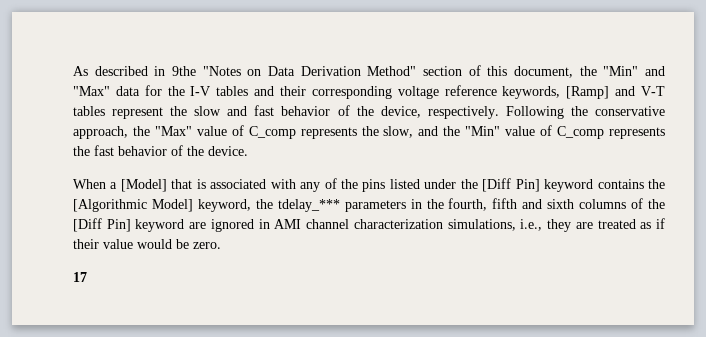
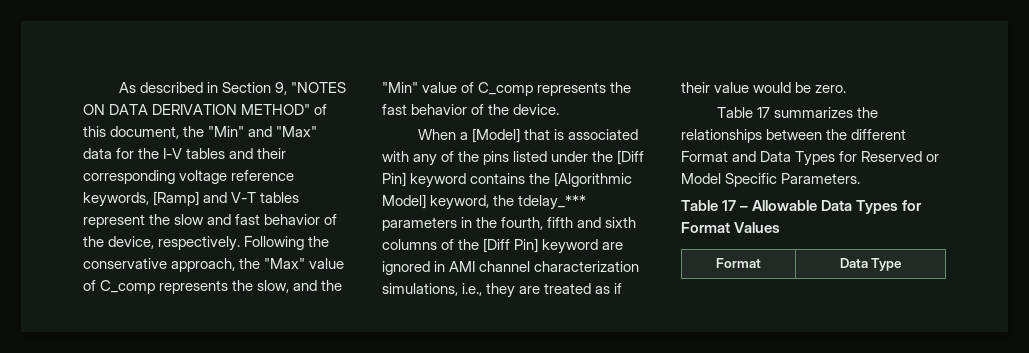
- As described in 9the "Notes on Data Derivation Method" section of this document, the "Min" and "Max" data for the I-V tables and their corresponding voltage reference keywords, [Ramp] and V-T tables represent the slow and fast behavior of the device, respectively.
+ As described in Section 9, "NOTES ON DATA DERIVATION METHOD" of this document, the "Min" and "Max" data for the I-V tables and their corresponding voltage reference keywords, [Ramp] and V-T tables represent the slow and fast behavior of the device, respectively.
- 17
+ Table 17 summarizes the relationships between the different Format and Data Types for Reserved or Model Specific Parameters.
+ Table 17 – Allowable Data Types for Format Values
+ Format | Data Type

